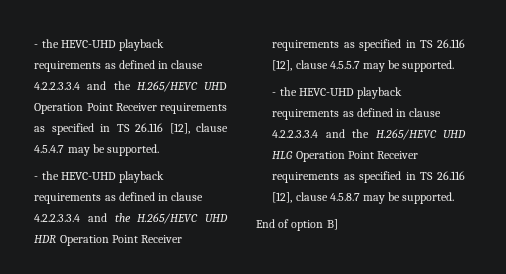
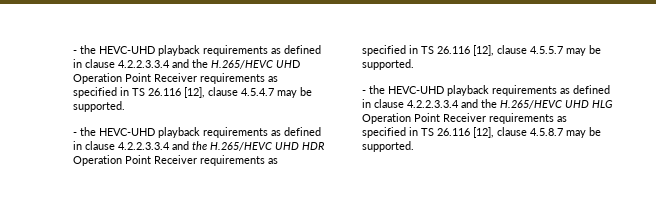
- End of option B]

